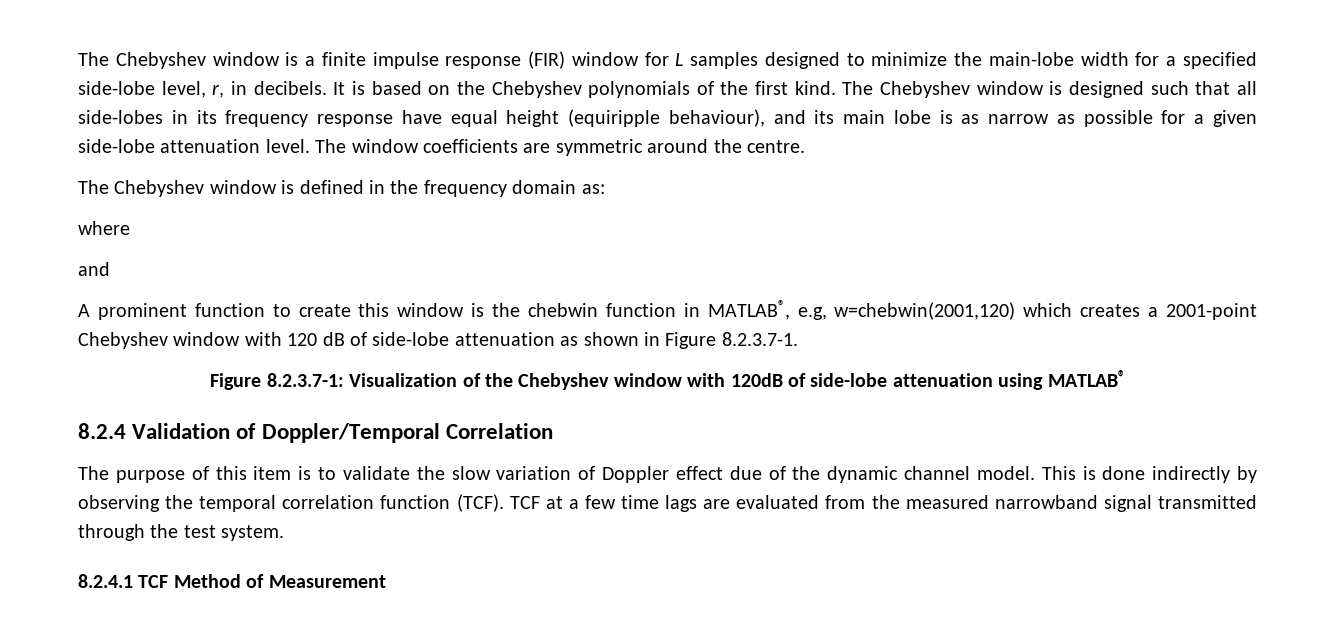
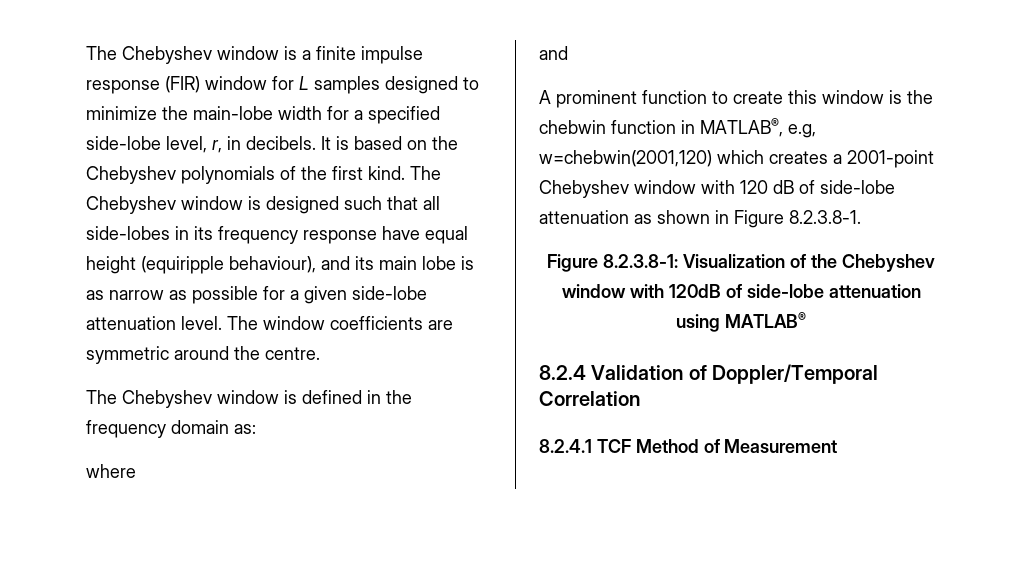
- A prominent function to create this window is the chebwin function in MATLAB®, e.g, w=chebwin(2001,120) which creates a 2001-point Chebyshev window with 120 dB of side-lobe attenuation as shown in Figure 8.2.3.7-1.
- Figure 8.2.3.7-1: Visualization of the Chebyshev window with 120dB of side-lobe attenuation using MATLAB®
+ A prominent function to create this window is the chebwin function in MATLAB®, e.g, w=chebwin(2001,120) which creates a 2001-point Chebyshev window with 120 dB of side-lobe attenuation as shown in Figure 8.2.3.8-1.
+ Figure 8.2.3.8-1: Visualization of the Chebyshev window with 120dB of side-lobe attenuation using MATLAB®
- The purpose of this item is to validate the slow variation of Doppler effect due of the dynamic channel model. This is done indirectly by observing the temporal correlation function (TCF). TCF at a few time lags are evaluated from the measured narrowband signal transmitted through the test system.

